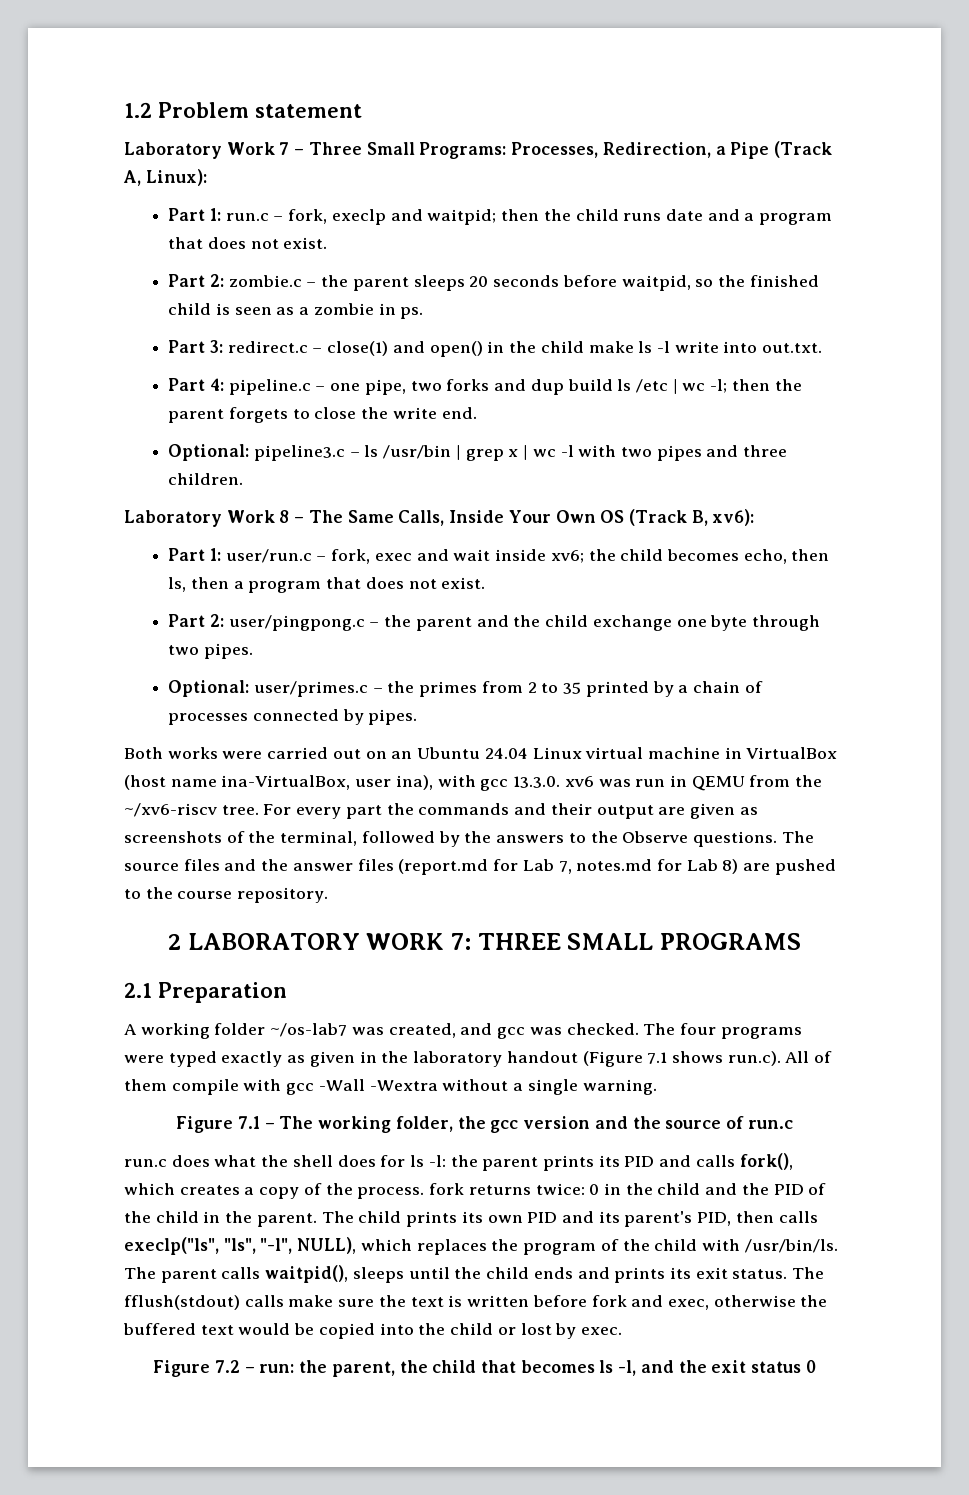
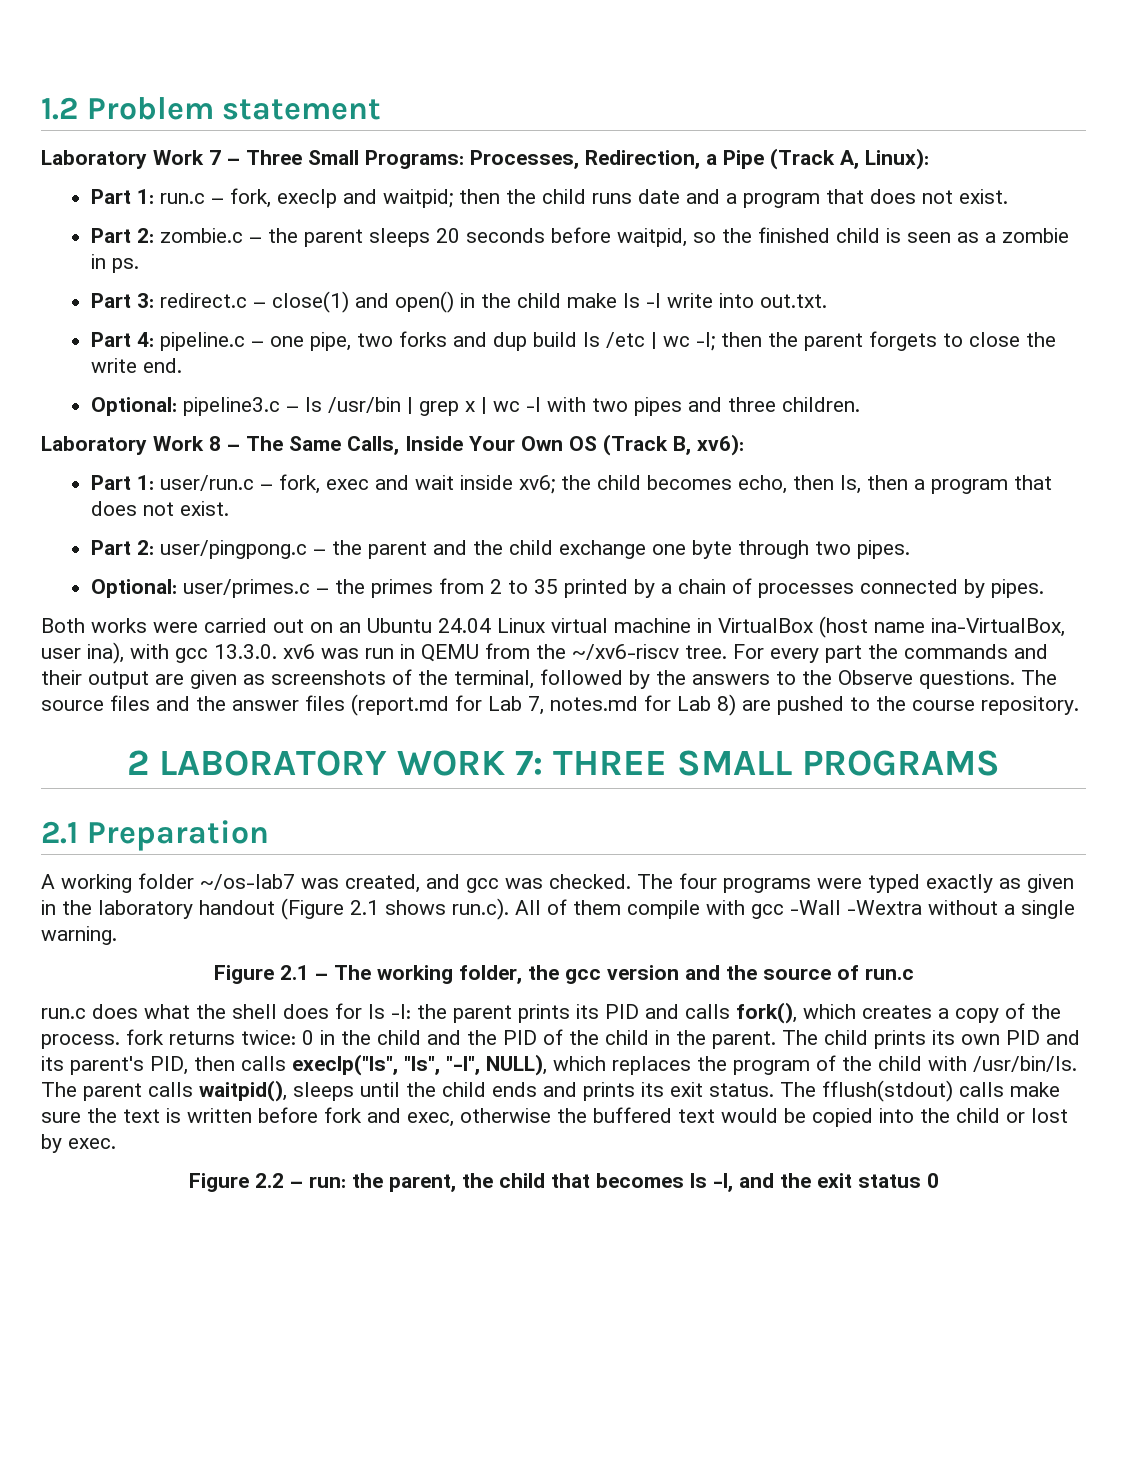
- The four programs were typed exactly as given in the laboratory handout (Figure 7.1 shows run.c). All of them compile with gcc -Wall -Wextra without a single warning.
+ The four programs were typed exactly as given in the laboratory handout (Figure 2.1 shows run.c). All of them compile with gcc -Wall -Wextra without a single warning.
- Figure 7.1 – The working folder, the gcc version and the source of run.c
+ Figure 2.1 – The working folder, the gcc version and the source of run.c
- Figure 7.2 – run: the parent, the child that becomes ls -l, and the exit status 0
+ Figure 2.2 – run: the parent, the child that becomes ls -l, and the exit status 0

